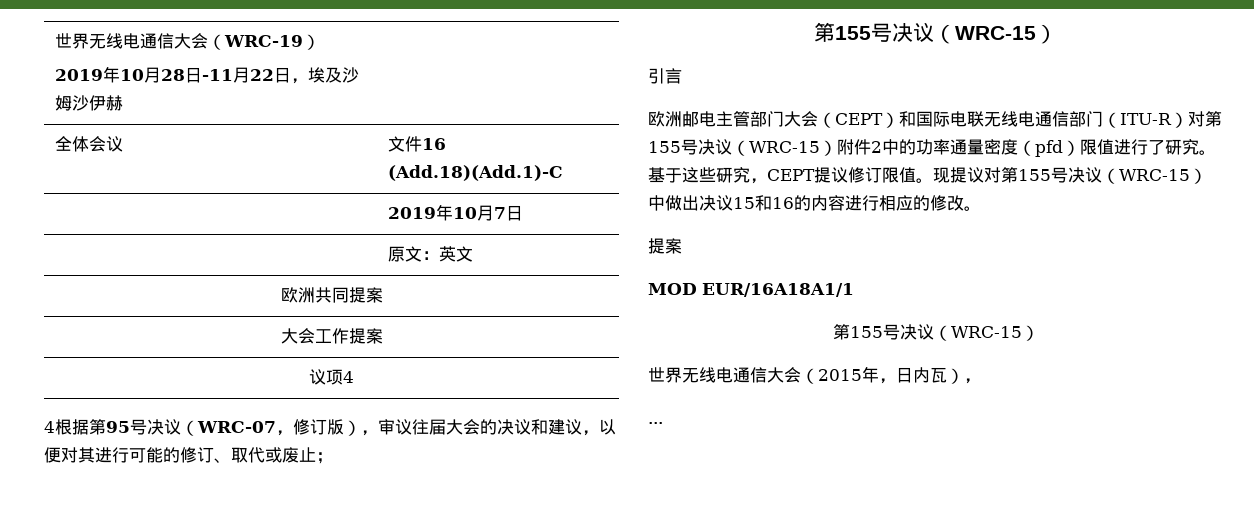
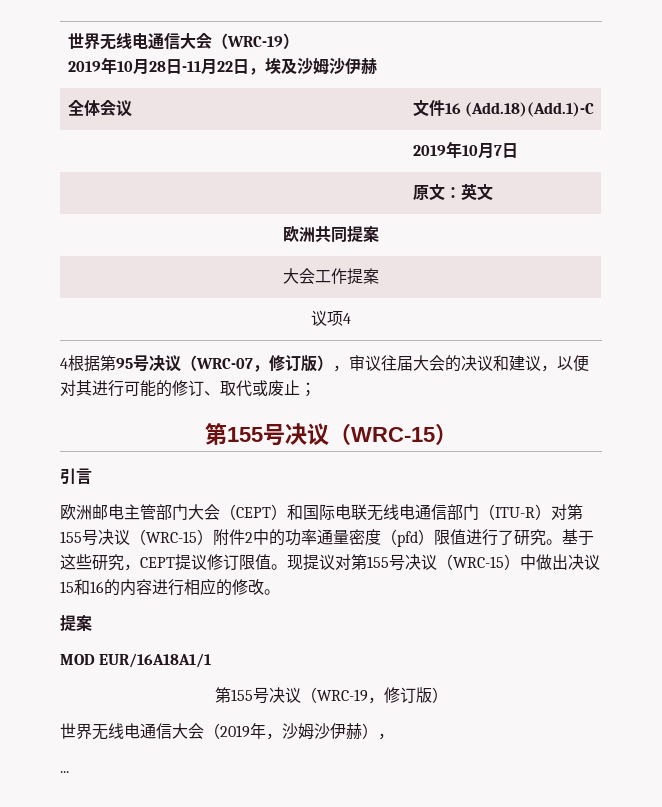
  MOD EUR/16A18A1/1
- 第155号决议（WRC-15）
+ 第155号决议（WRC-19，修订版）
- 世界无线电通信大会（2015年，日内瓦），
+ 世界无线电通信大会（2019年，沙姆沙伊赫），

